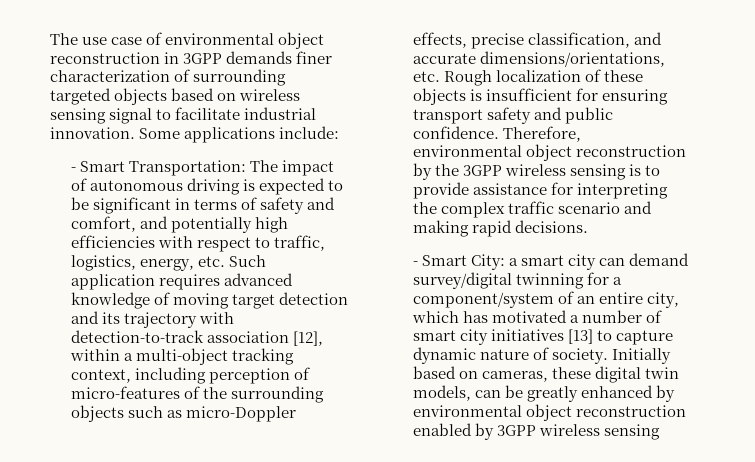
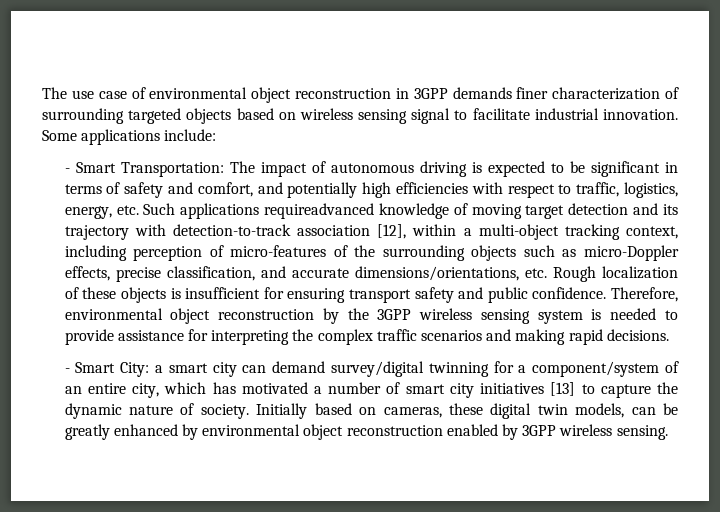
- The impact of autonomous driving is expected to be significant in terms of safety and comfort, and potentially high efficiencies with respect to traffic, logistics, energy, etc. Such application requires advanced knowledge of moving target detection and its trajectory with detection-to-track association [12], within a multi-object tracking context, including perception of micro-features of the surrounding objects such as micro-Doppler effects, precise classification, and accurate dimensions/orientations, etc. Rough localization of these objects is insufficient for ensuring transport safety and public confidence.
+ The impact of autonomous driving is expected to be significant in terms of safety and comfort, and potentially high efficiencies with respect to traffic, logistics, energy, etc. Such applications requireadvanced knowledge of moving target detection and its trajectory with detection-to-track association [12], within a multi-object tracking context, including perception of micro-features of the surrounding objects such as micro-Doppler effects, precise classification, and accurate dimensions/orientations, etc. Rough localization of these objects is insufficient for ensuring transport safety and public confidence.
- Therefore, environmental object reconstruction by the 3GPP wireless sensing is to provide assistance for interpreting the complex traffic scenario and making rapid decisions.
+ Therefore, environmental object reconstruction by the 3GPP wireless sensing system is needed to provide assistance for interpreting the complex traffic scenarios and making rapid decisions.
- - Smart City: a smart city can demand survey/digital twinning for a component/system of an entire city, which has motivated a number of smart city initiatives [13] to capture dynamic nature of society.
+ - Smart City: a smart city can demand survey/digital twinning for a component/system of an entire city, which has motivated a number of smart city initiatives [13] to capture the dynamic nature of society.
- Initially based on cameras, these digital twin models, can be greatly enhanced by environmental object reconstruction enabled by 3GPP wireless sensing
+ Initially based on cameras, these digital twin models, can be greatly enhanced by environmental object reconstruction enabled by 3GPP wireless sensing.

